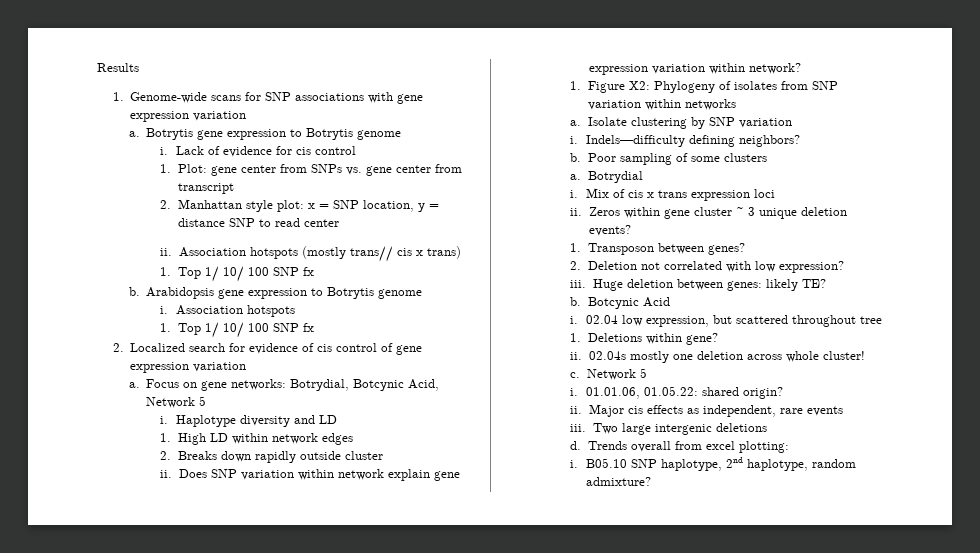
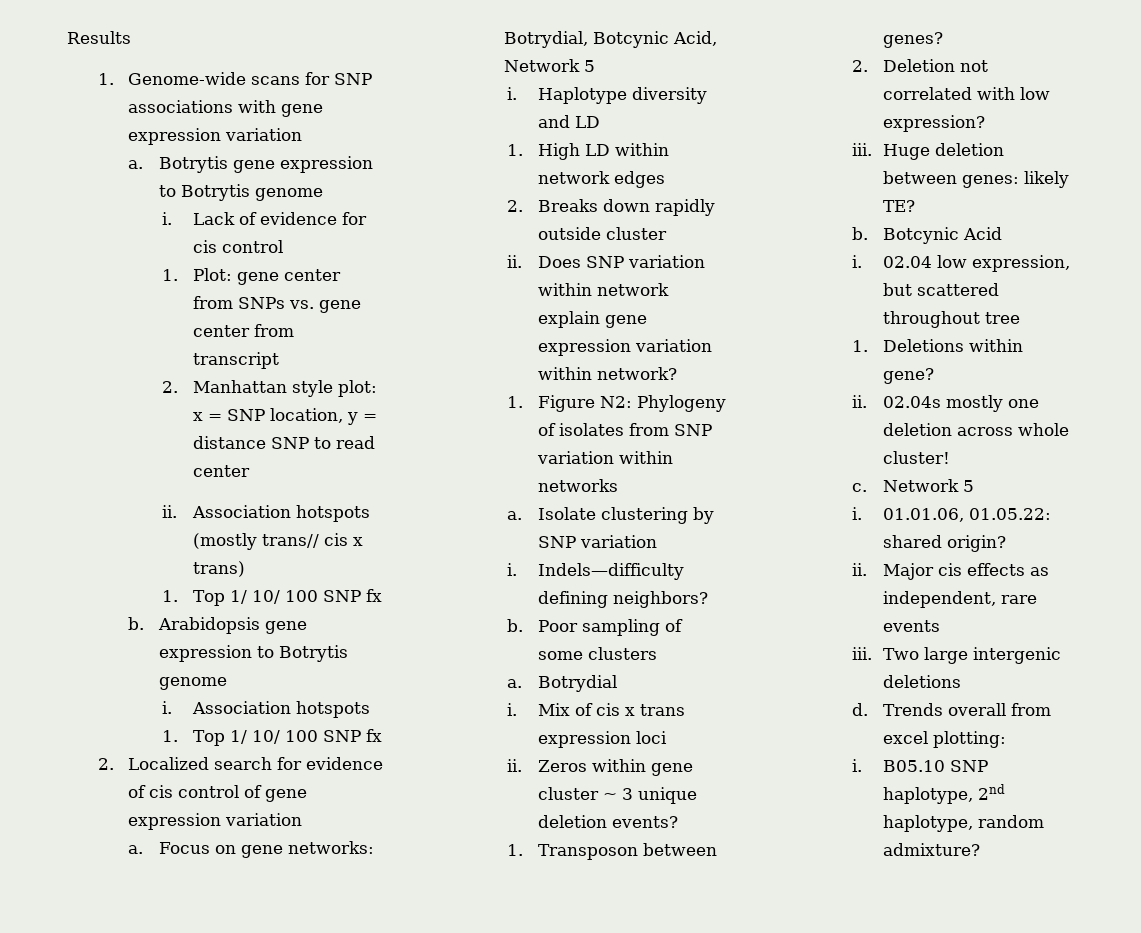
- 1. Figure X2: Phylogeny of isolates from SNP variation within networks
+ 1. Figure N2: Phylogeny of isolates from SNP variation within networks

